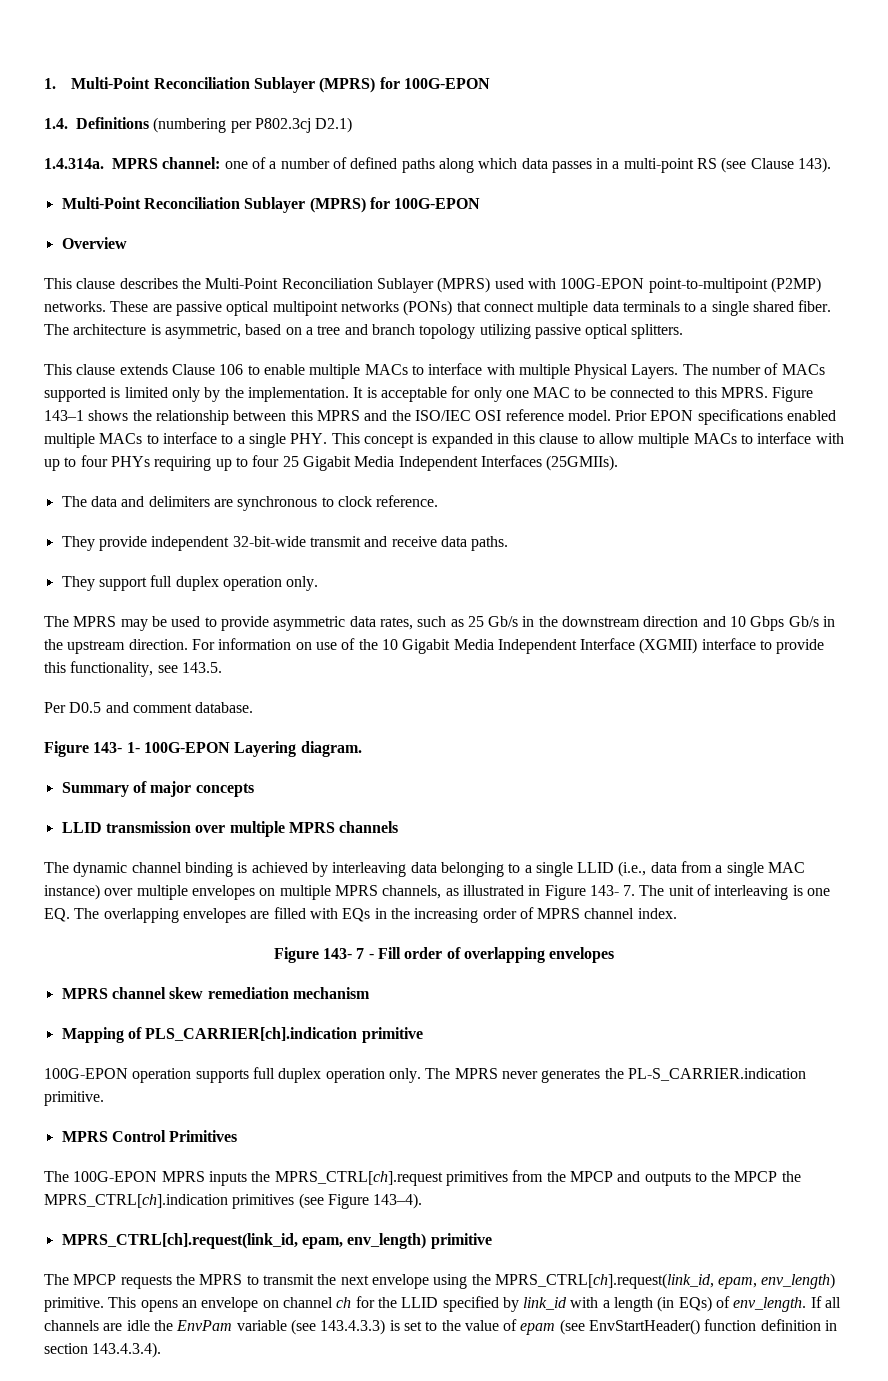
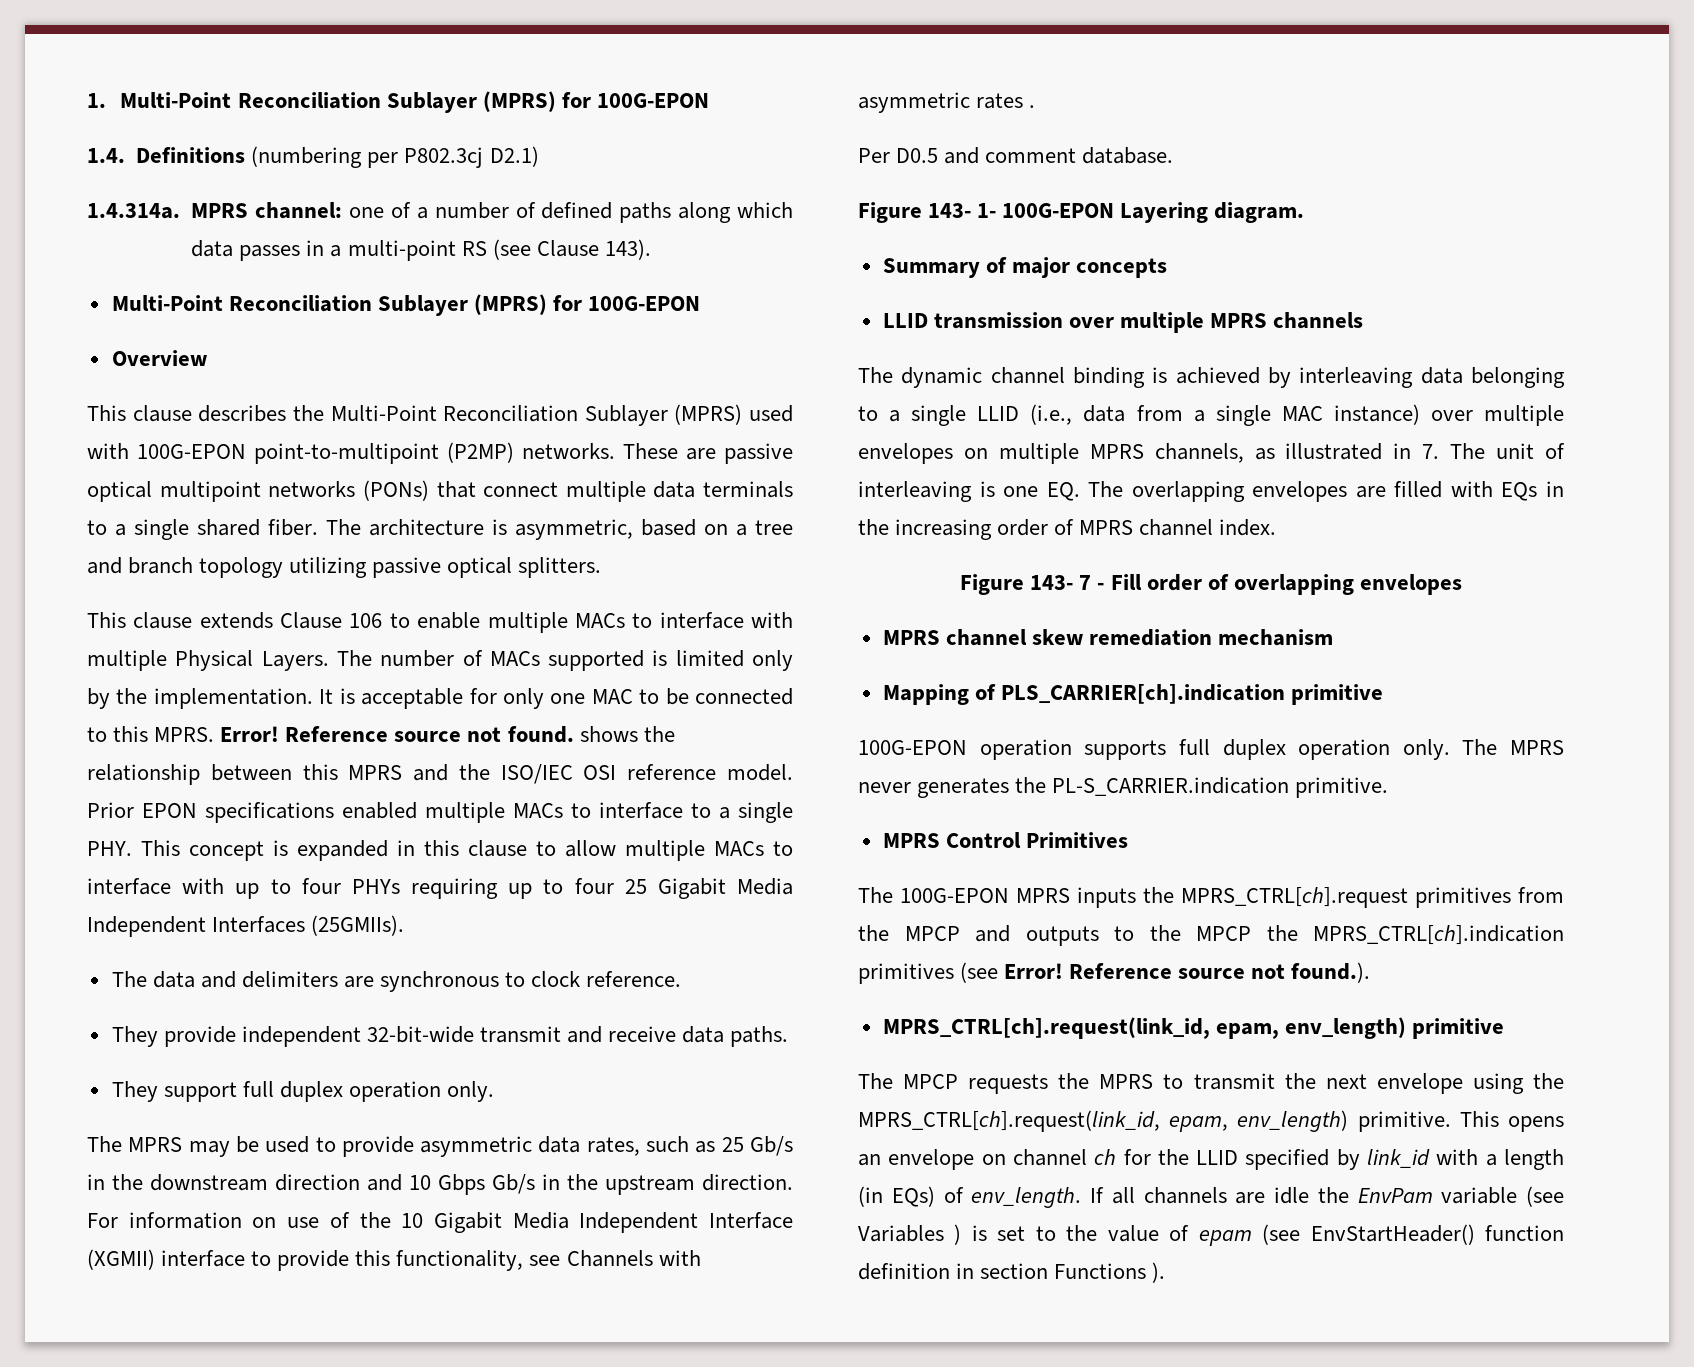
- Figure 143–1 shows the relationship between this MPRS and the ISO/IEC OSI reference model.
+ Error! Reference source not found. shows the relationship between this MPRS and the ISO/IEC OSI reference model.
- For information on use of the 10 Gigabit Media Independent Interface (XGMII) interface to provide this functionality, see 143.5.
+ For information on use of the 10 Gigabit Media Independent Interface (XGMII) interface to provide this functionality, see Channels with asymmetric rates .
- The dynamic channel binding is achieved by interleaving data belonging to a single LLID (i.e., data from a single MAC instance) over multiple envelopes on multiple MPRS channels, as illustrated in Figure 143- 7. The unit of interleaving is one EQ. The overlapping envelopes are filled with EQs in the increasing order of MPRS channel index.
+ The dynamic channel binding is achieved by interleaving data belonging to a single LLID (i.e., data from a single MAC instance) over multiple envelopes on multiple MPRS channels, as illustrated in 7. The unit of interleaving is one EQ. The overlapping envelopes are filled with EQs in the increasing order of MPRS channel index.
- The 100G-EPON MPRS inputs the MPRS_CTRL[ch].request primitives from the MPCP and outputs to the MPCP the MPRS_CTRL[ch].indication primitives (see Figure 143–4).
+ The 100G-EPON MPRS inputs the MPRS_CTRL[ch].request primitives from the MPCP and outputs to the MPCP the MPRS_CTRL[ch].indication primitives (see Error! Reference source not found.).
- If all channels are idle the EnvPam variable (see 143.4.3.3) is set to the value of epam (see EnvStartHeader() function definition in section 143.4.3.4).
+ If all channels are idle the EnvPam variable (see Variables ) is set to the value of epam (see EnvStartHeader() function definition in section Functions ).

